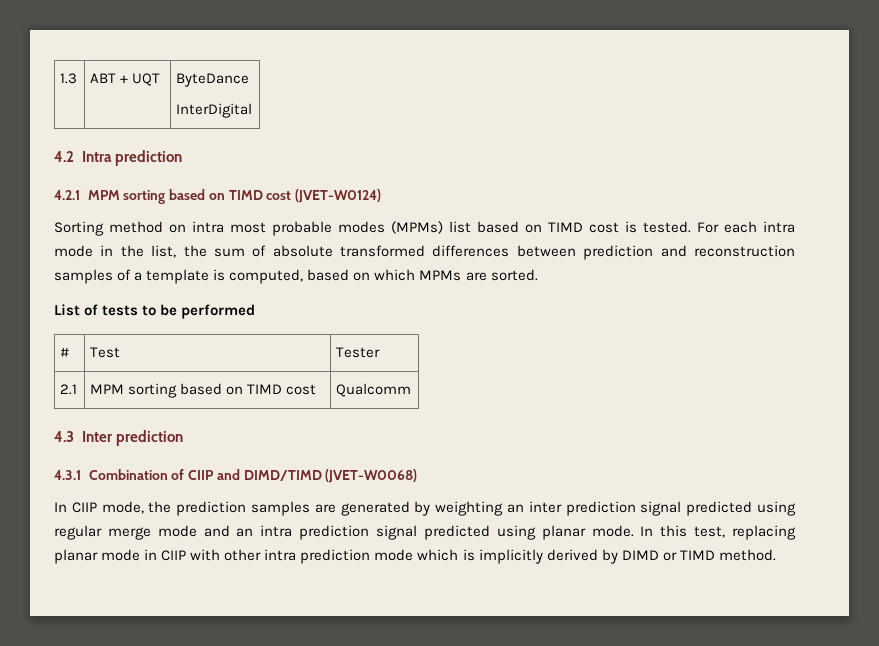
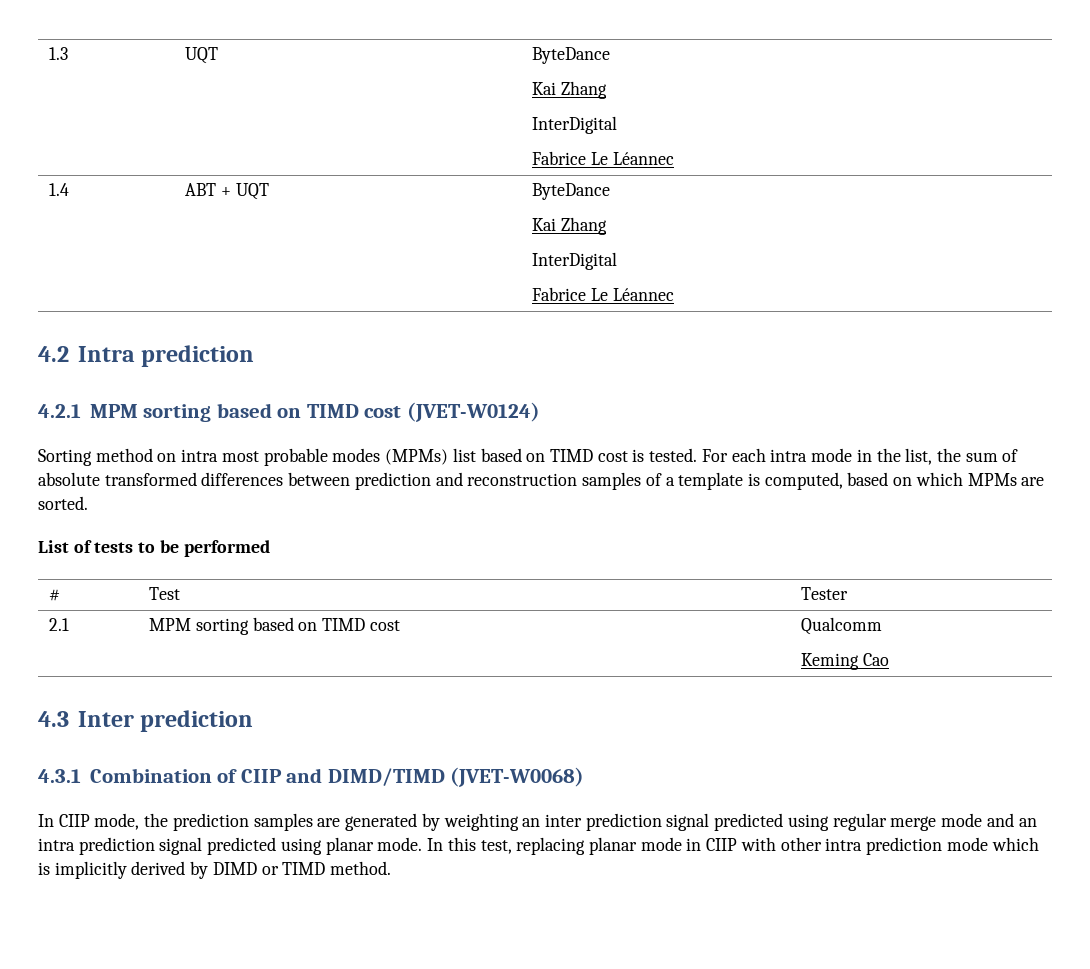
- 1.3 | ABT + UQT | ByteDance
+ 1.3 | UQT | ByteDance
+ Kai Zhang
  InterDigital
+ Fabrice Le Léannec
+ 1.4 | ABT + UQT | ByteDance
+ Kai Zhang
+ InterDigital
+ Fabrice Le Léannec
  2.1 | MPM sorting based on TIMD cost | Qualcomm
+ Keming Cao

